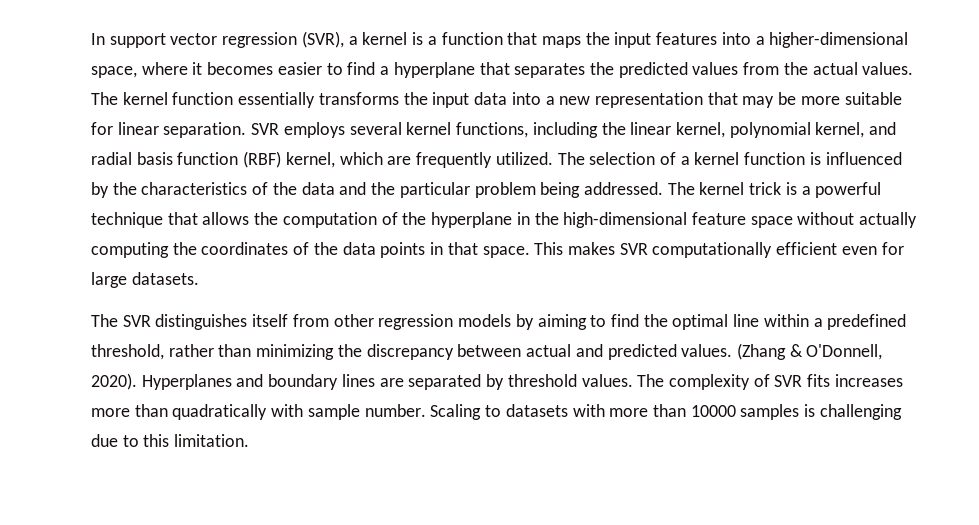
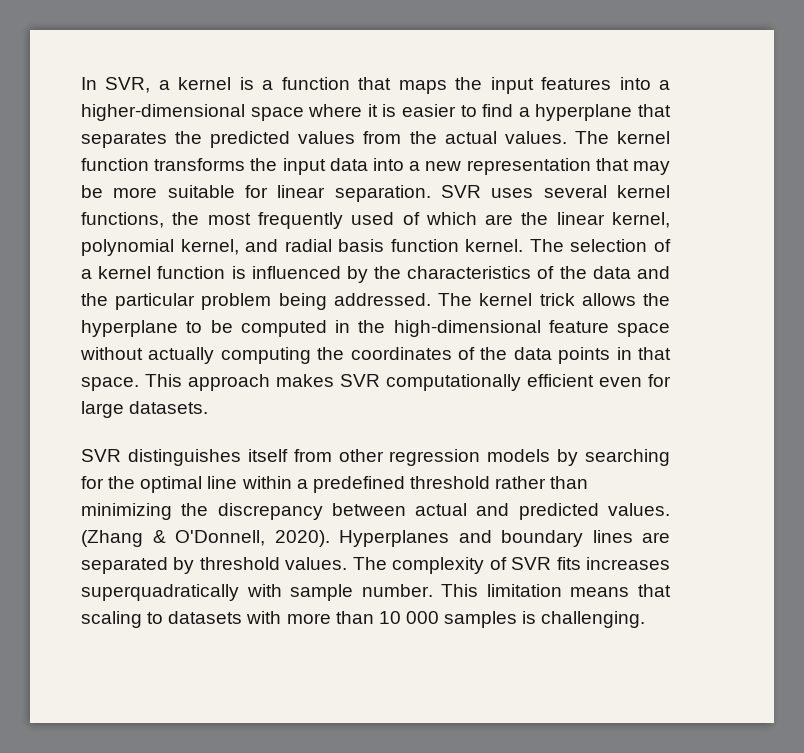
- In support vector regression (SVR), a kernel is a function that maps the input features into a higher-dimensional space, where it becomes easier to find a hyperplane that separates the predicted values from the actual values.
+ In SVR, a kernel is a function that maps the input features into a higher-dimensional space where it is easier to find a hyperplane that separates the predicted values from the actual values.
- The kernel function essentially transforms the input data into a new representation that may be more suitable for linear separation.
+ The kernel function transforms the input data into a new representation that may be more suitable for linear separation.
- SVR employs several kernel functions, including the linear kernel, polynomial kernel, and radial basis function (RBF) kernel, which are frequently utilized.
+ SVR uses several kernel functions, the most frequently used of which are the linear kernel, polynomial kernel, and radial basis function kernel.
- The kernel trick is a powerful technique that allows the computation of the hyperplane in the high-dimensional feature space without actually computing the coordinates of the data points in that space.
+ The kernel trick allows the hyperplane to be computed in the high-dimensional feature space without actually computing the coordinates of the data points in that space.
- This makes SVR computationally efficient even for large datasets.
+ This approach makes SVR computationally efficient even for large datasets.
- The SVR distinguishes itself from other regression models by aiming to find the optimal line within a predefined threshold, rather than minimizing the discrepancy between actual and predicted values.
+ SVR distinguishes itself from other regression models by searching for the optimal line within a predefined threshold rather than minimizing the discrepancy between actual and predicted values.
- The complexity of SVR fits increases more than quadratically with sample number. Scaling to datasets with more than 10000 samples is challenging due to this limitation.
+ The complexity of SVR fits increases superquadratically with sample number. This limitation means that scaling to datasets with more than 10 000 samples is challenging.

